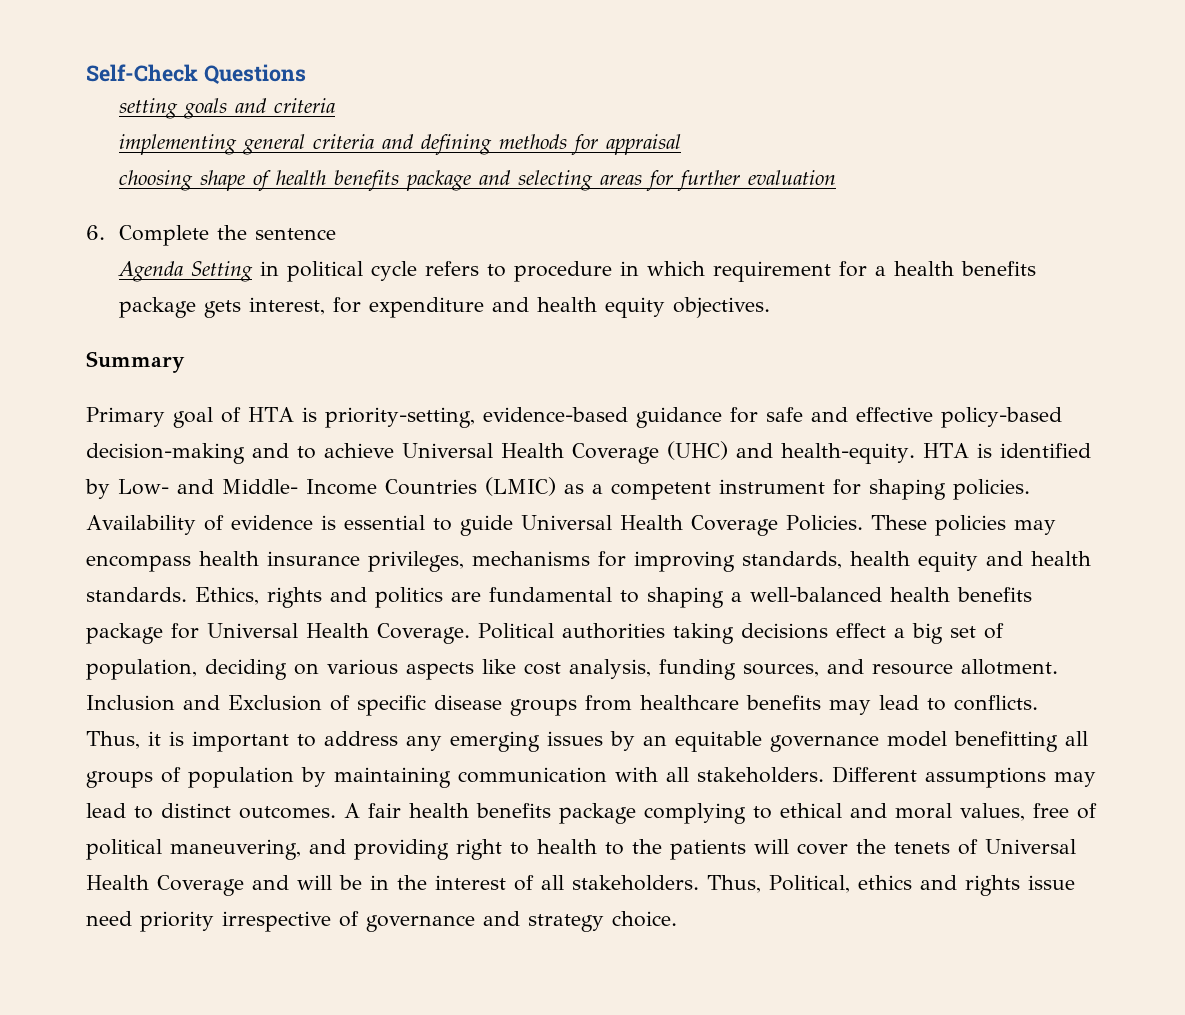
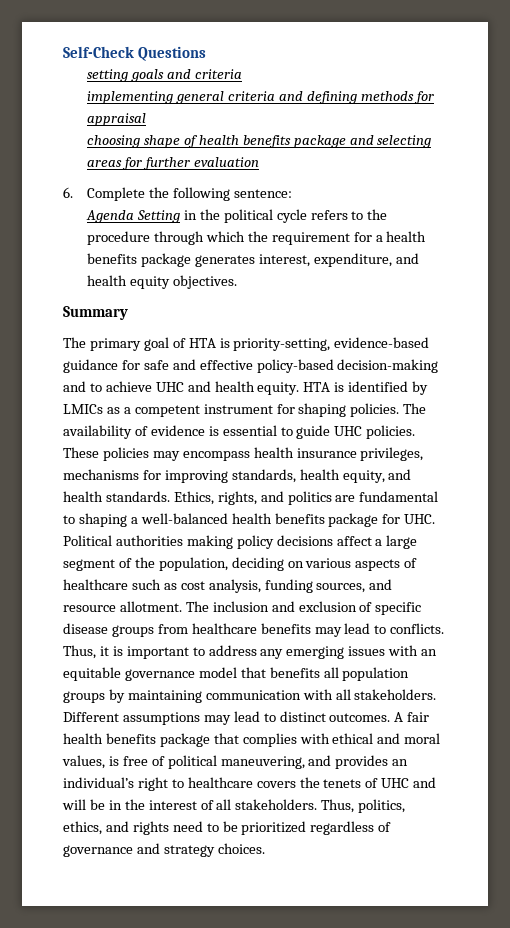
- 6. Complete the sentence
+ 6. Complete the following sentence:
- Agenda Setting in political cycle refers to procedure in which requirement for a health benefits package gets interest, for expenditure and health equity objectives.
+ Agenda Setting in the political cycle refers to the procedure through which the requirement for a health benefits package generates interest, expenditure, and health equity objectives.
- Primary goal of HTA is priority-setting, evidence-based guidance for safe and effective policy-based decision-making and to achieve Universal Health Coverage (UHC) and health-equity. HTA is identified by Low- and Middle- Income Countries (LMIC) as a competent instrument for shaping policies.
+ The primary goal of HTA is priority-setting, evidence-based guidance for safe and effective policy-based decision-making and to achieve UHC and health equity. HTA is identified by LMICs as a competent instrument for shaping policies.
- Availability of evidence is essential to guide Universal Health Coverage Policies.
+ The availability of evidence is essential to guide UHC policies.
- These policies may encompass health insurance privileges, mechanisms for improving standards, health equity and health standards.
+ These policies may encompass health insurance privileges, mechanisms for improving standards, health equity, and health standards.
- Ethics, rights and politics are fundamental to shaping a well-balanced health benefits package for Universal Health Coverage. Political authorities taking decisions effect a big set of population, deciding on various aspects like cost analysis, funding sources, and resource allotment.
+ Ethics, rights, and politics are fundamental to shaping a well-balanced health benefits package for UHC. Political authorities making policy decisions affect a large segment of the population, deciding on various aspects of healthcare such as cost analysis, funding sources, and resource allotment.
- Inclusion and Exclusion of specific disease groups from healthcare benefits may lead to conflicts.
+ The inclusion and exclusion of specific disease groups from healthcare benefits may lead to conflicts.
- Thus, it is important to address any emerging issues by an equitable governance model benefitting all groups of population by maintaining communication with all stakeholders.
+ Thus, it is important to address any emerging issues with an equitable governance model that benefits all population groups by maintaining communication with all stakeholders.
- A fair health benefits package complying to ethical and moral values, free of political maneuvering, and providing right to health to the patients will cover the tenets of Universal Health Coverage and will be in the interest of all stakeholders.
+ A fair health benefits package that complies with ethical and moral values, is free of political maneuvering, and provides an individual’s right to healthcare covers the tenets of UHC and will be in the interest of all stakeholders.
- Thus, Political, ethics and rights issue need priority irrespective of governance and strategy choice.
+ Thus, politics, ethics, and rights need to be prioritized regardless of governance and strategy choices.

